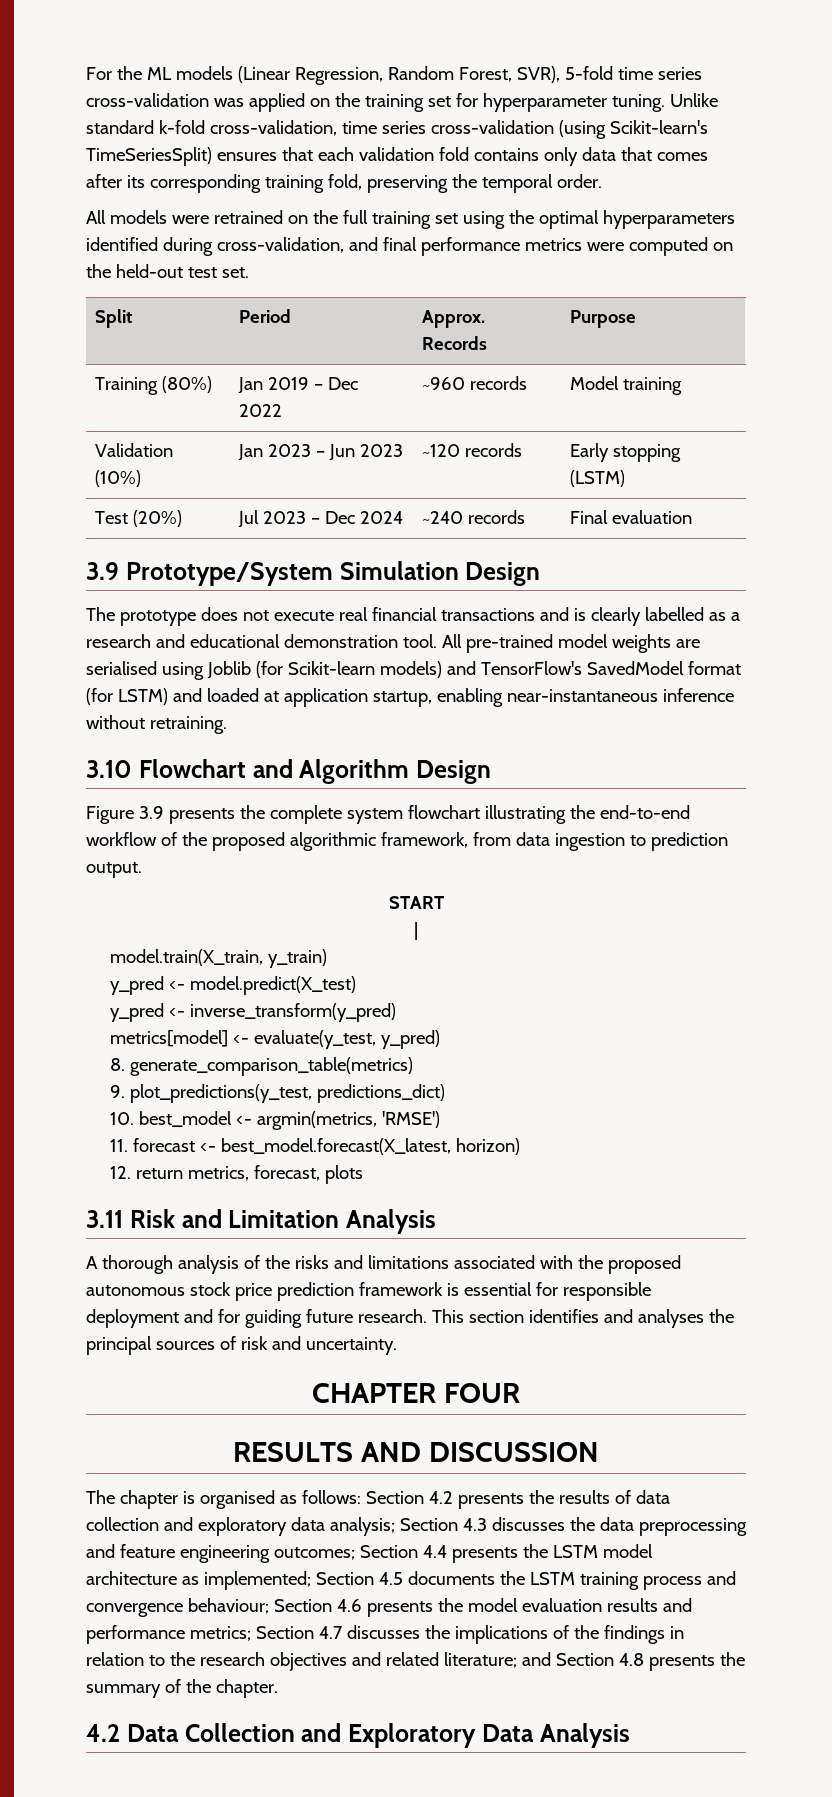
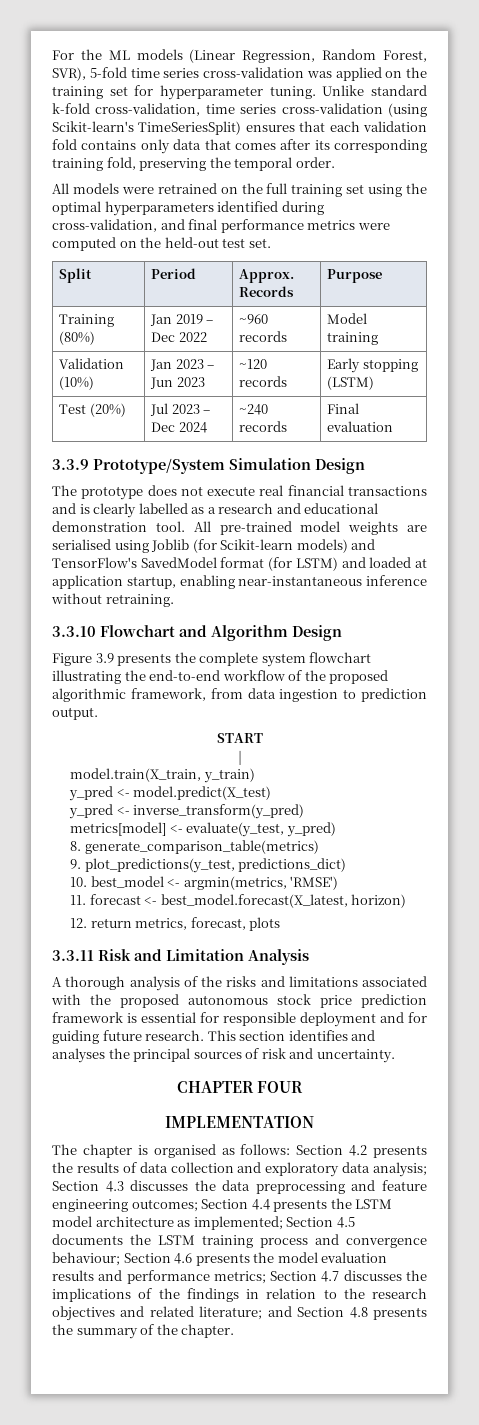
- 3.9 Prototype/System Simulation Design
+ 3.3.9 Prototype/System Simulation Design
- 3.10 Flowchart and Algorithm Design
+ 3.3.10 Flowchart and Algorithm Design
- 3.11 Risk and Limitation Analysis
+ 3.3.11 Risk and Limitation Analysis
- RESULTS AND DISCUSSION
+ IMPLEMENTATION
- 4.2 Data Collection and Exploratory Data Analysis

